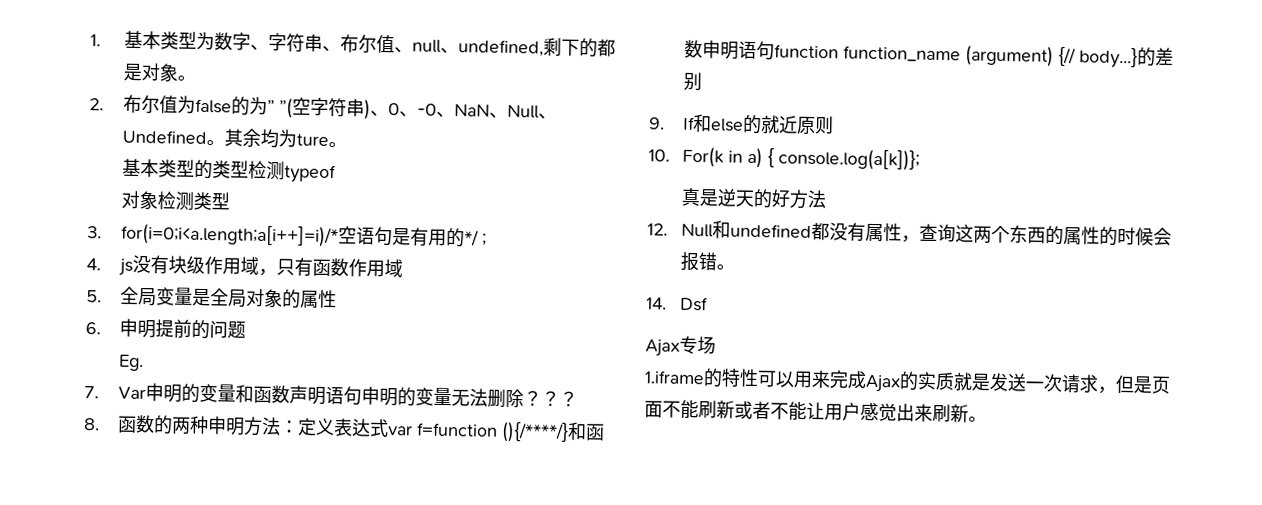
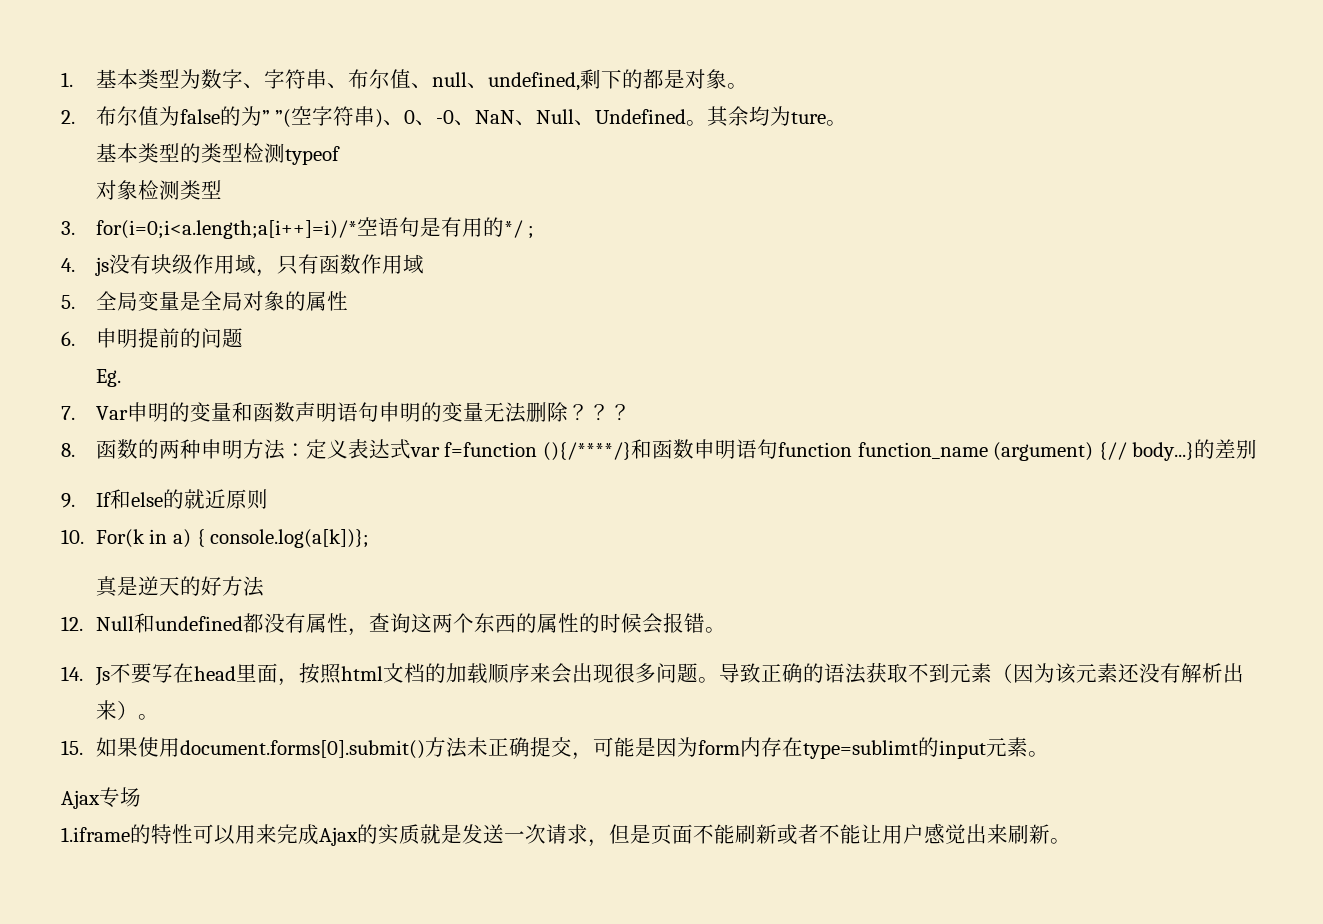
- 14. Dsf
+ 14. Js不要写在head里面，按照html文档的加载顺序来会出现很多问题。导致正确的语法获取不到元素（因为该元素还没有解析出来）。
+ 15.如果使用document.forms[0].submit()方法未正确提交，可能是因为form内存在type=sublimt的input元素。

